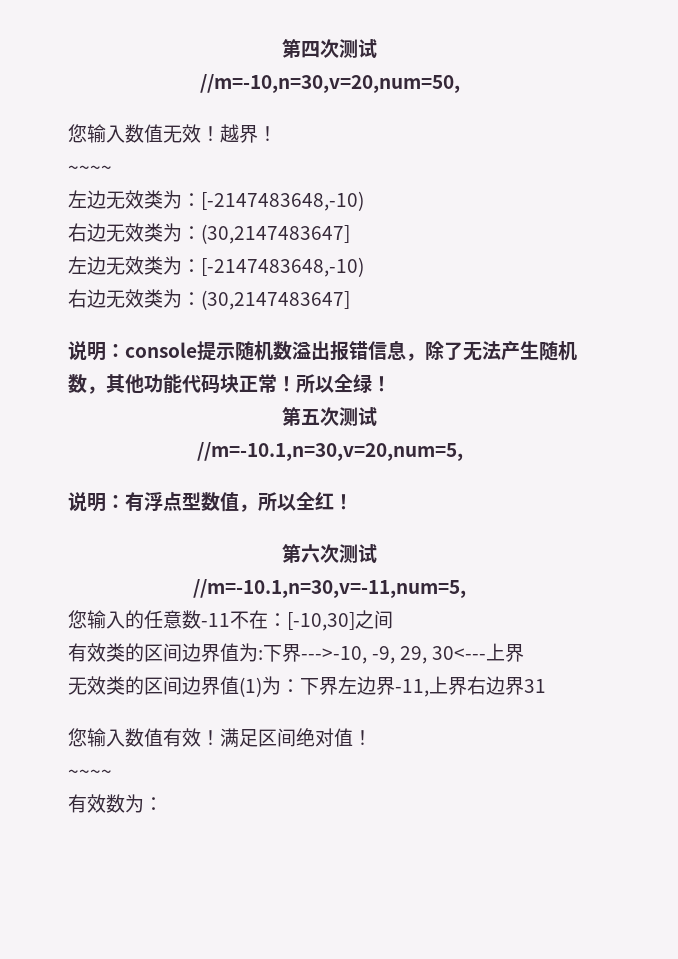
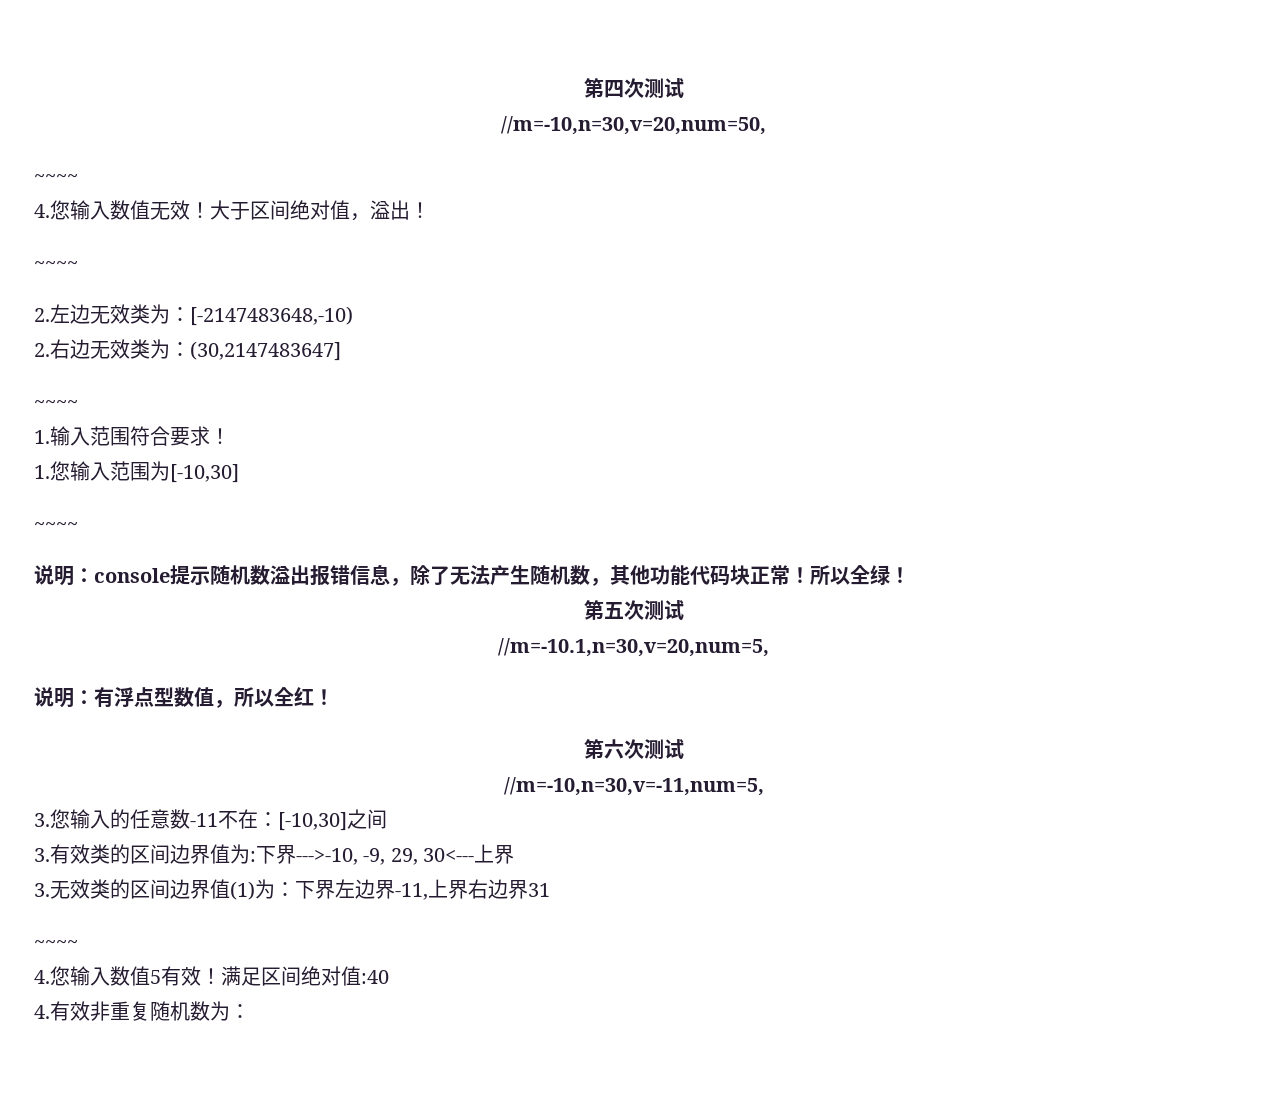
  //m=-10,n=30,v=20,num=50,
- 您输入数值无效！
+ ~~~~
+ 4.您输入数值无效！
- 越界！
+ 大于区间绝对值，溢出！
  ~~~~
- 左边无效类为：[-2147483648,-10)
- 右边无效类为：(30,2147483647]
- 左边无效类为：[-2147483648,-10)
- 右边无效类为：(30,2147483647]
+ 2.左边无效类为：[-2147483648,-10)
+ 2.右边无效类为：(30,2147483647]
+ ~~~~
+ 1.输入范围符合要求！
+ 1.您输入范围为[-10,30]
+ ~~~~
- //m=-10.1,n=30,v=-11,num=5,
- 您输入的任意数-11不在：[-10,30]之间
+ //m=-10,n=30,v=-11,num=5,
+ 3.您输入的任意数-11不在：[-10,30]之间
- 有效类的区间边界值为:下界--->-10, -9, 29, 30<---上界
+ 3.有效类的区间边界值为:下界--->-10, -9, 29, 30<---上界
- 无效类的区间边界值(1)为：下界左边界-11,上界右边界31
- 您输入数值有效！
+ 3.无效类的区间边界值(1)为：下界左边界-11,上界右边界31
+ ~~~~
+ 4.您输入数值5有效！
- 满足区间绝对值！
- ~~~~
- 有效数为：
+ 满足区间绝对值:40
+ 4.有效非重复随机数为：

